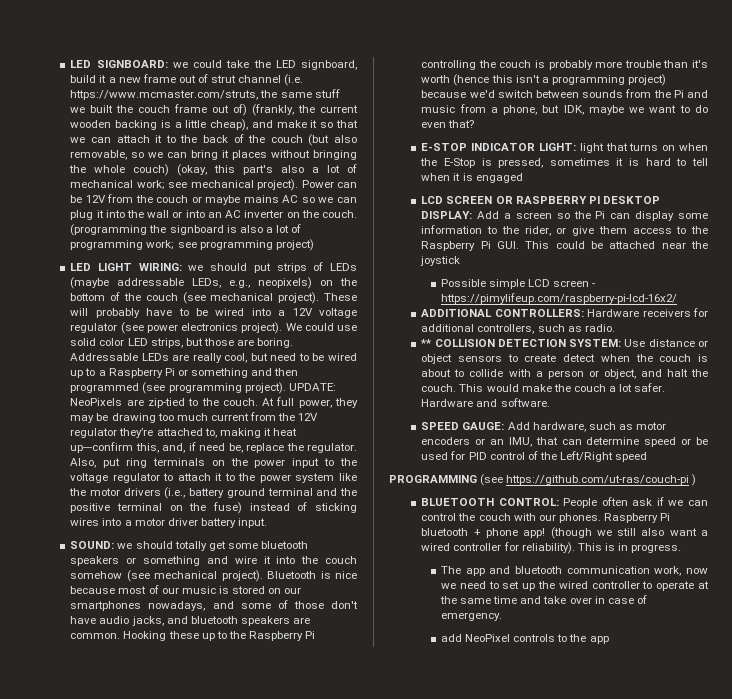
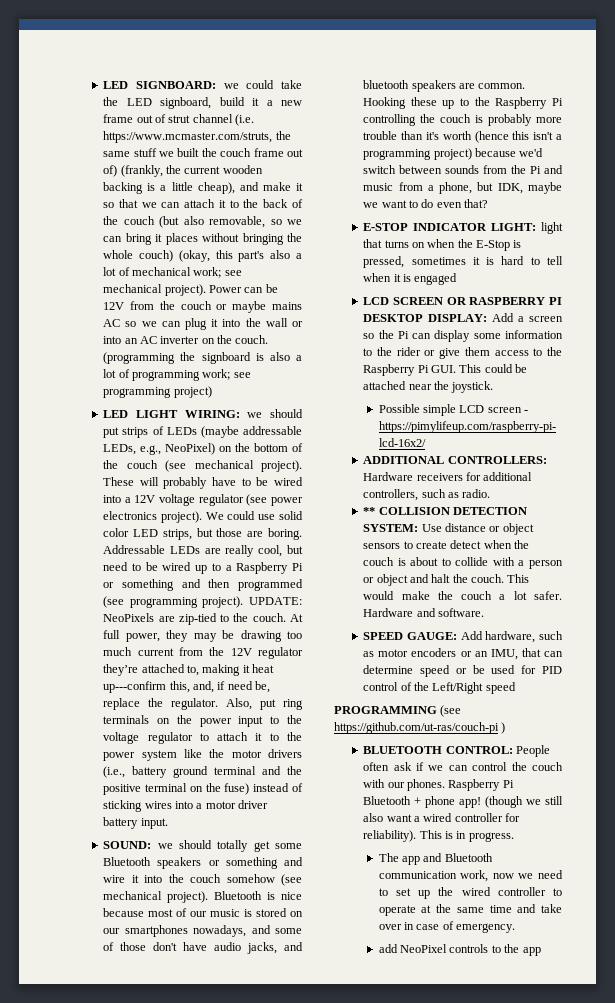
- LED LIGHT WIRING: we should put strips of LEDs (maybe addressable LEDs, e.g., neopixels) on the bottom of the couch (see mechanical project).
+ LED LIGHT WIRING: we should put strips of LEDs (maybe addressable LEDs, e.g., NeoPixel) on the bottom of the couch (see mechanical project).
- SOUND: we should totally get some bluetooth speakers or something and wire it into the couch somehow (see mechanical project).
+ SOUND: we should totally get some Bluetooth speakers or something and wire it into the couch somehow (see mechanical project).
- LCD SCREEN OR RASPBERRY PI DESKTOP DISPLAY: Add a screen so the Pi can display some information to the rider, or give them access to the Raspberry Pi GUI. This could be attached near the joystick
+ LCD SCREEN OR RASPBERRY PI DESKTOP DISPLAY: Add a screen so the Pi can display some information to the rider or give them access to the Raspberry Pi GUI. This could be attached near the joystick.
- ** COLLISION DETECTION SYSTEM: Use distance or object sensors to create detect when the couch is about to collide with a person or object, and halt the couch.
+ ** COLLISION DETECTION SYSTEM: Use distance or object sensors to create detect when the couch is about to collide with a person or object and halt the couch.
- Raspberry Pi bluetooth + phone app!
+ Raspberry Pi Bluetooth + phone app!
- The app and bluetooth communication work, now we need to set up the wired controller to operate at the same time and take over in case of emergency.
+ The app and Bluetooth communication work, now we need to set up the wired controller to operate at the same time and take over in case of emergency.

